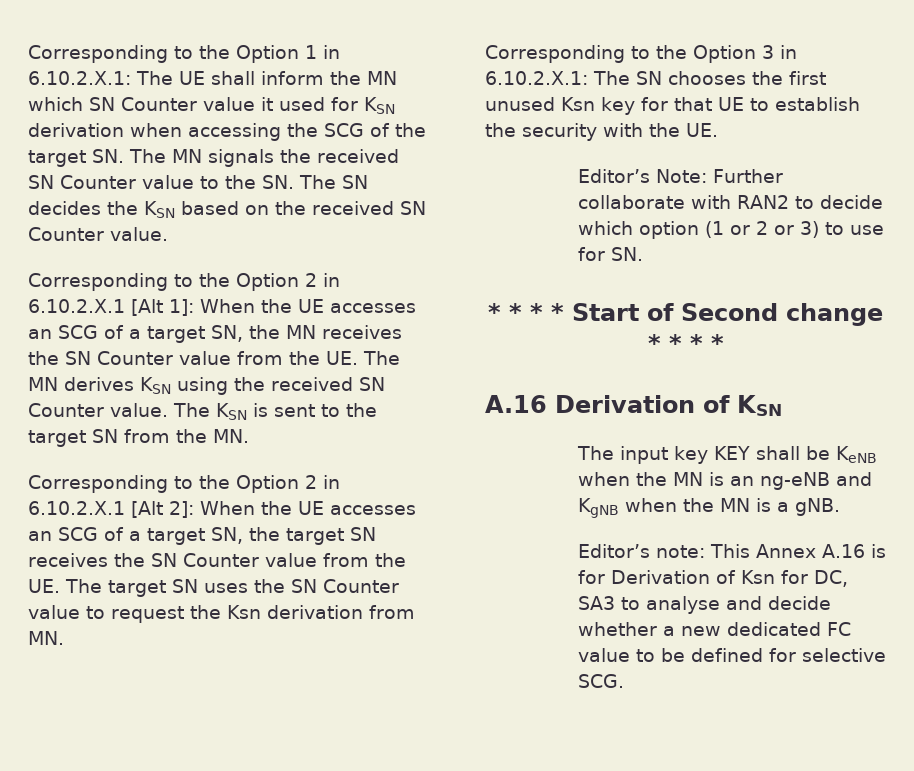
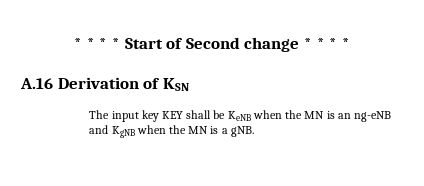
- Corresponding to the Option 1 in 6.10.2.X.1: The UE shall inform the MN which SN Counter value it used for KSN derivation when accessing the SCG of the target SN. The MN signals the received SN Counter value to the SN. The SN decides the KSN based on the received SN Counter value.
- Corresponding to the Option 2 in 6.10.2.X.1 [Alt 1]: When the UE accesses an SCG of a target SN, the MN receives the SN Counter value from the UE. The MN derives KSN using the received SN Counter value. The KSN is sent to the target SN from the MN.
- Corresponding to the Option 2 in 6.10.2.X.1 [Alt 2]: When the UE accesses an SCG of a target SN, the target SN receives the SN Counter value from the UE. The target SN uses the SN Counter value to request the Ksn derivation from MN.
- Corresponding to the Option 3 in 6.10.2.X.1: The SN chooses the first unused Ksn key for that UE to establish the security with the UE.
- Editor’s Note: Further collaborate with RAN2 to decide which option (1 or 2 or 3) to use for SN.
- Editor’s note: This Annex A.16 is for Derivation of Ksn for DC, SA3 to analyse and decide whether a new dedicated FC value to be defined for selective SCG.

